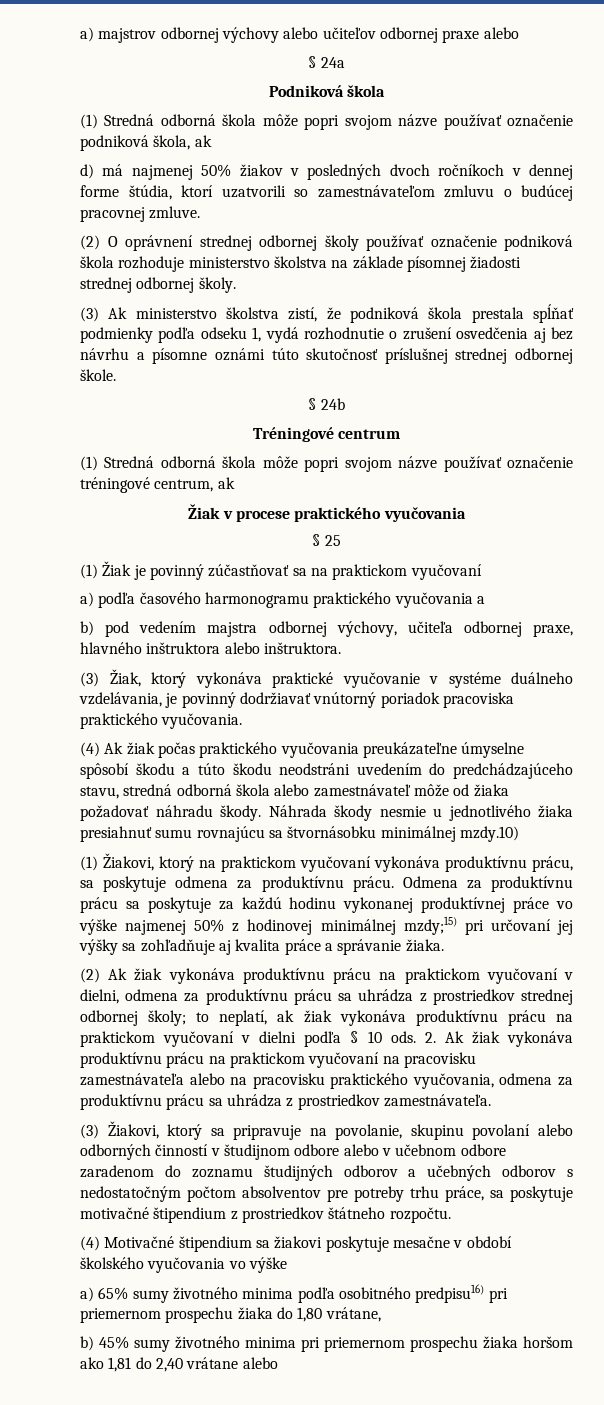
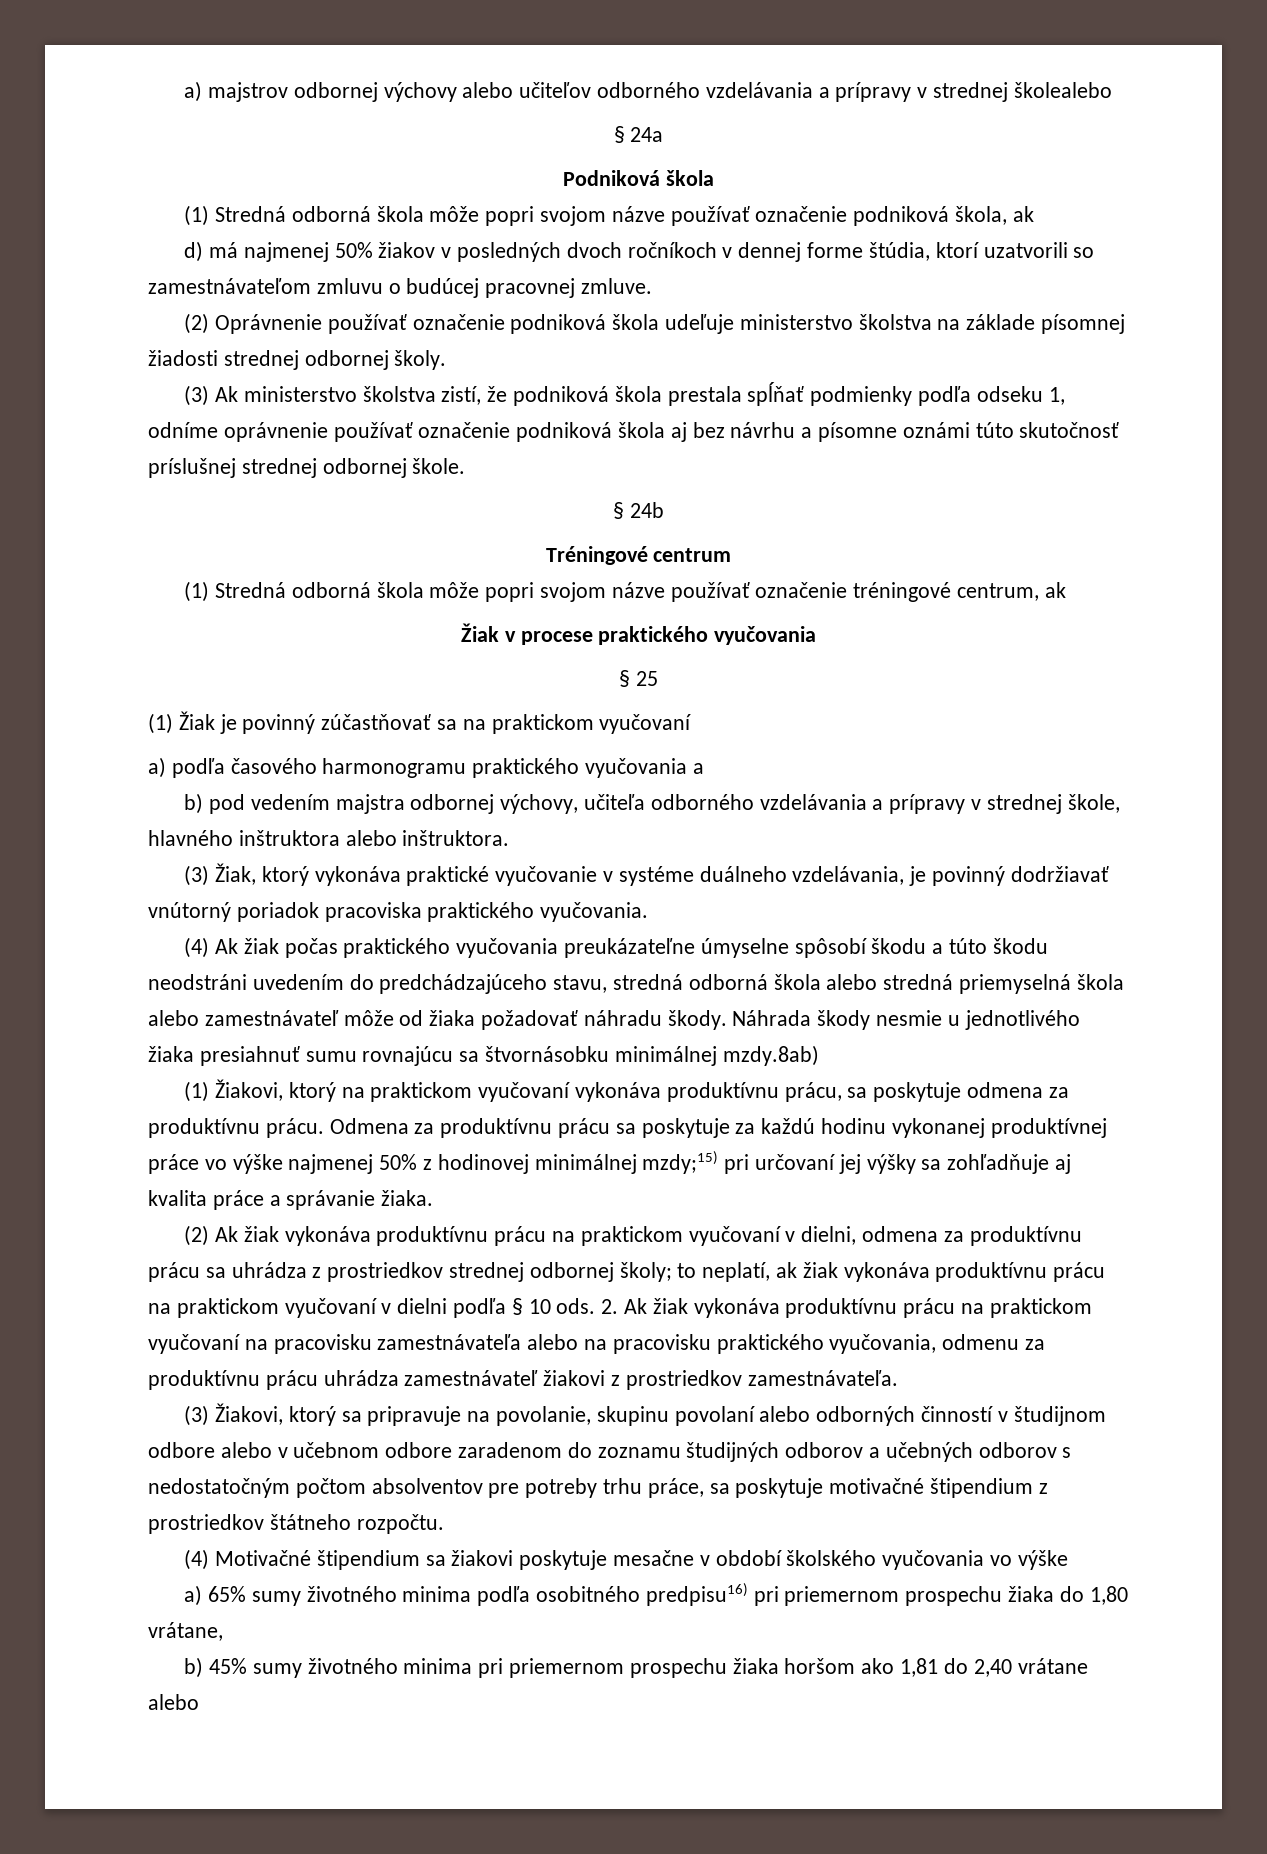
- a) majstrov odbornej výchovy alebo učiteľov odbornej praxe alebo
+ a) majstrov odbornej výchovy alebo učiteľov odborného vzdelávania a prípravy v strednej školealebo
- (2) O oprávnení strednej odbornej školy používať označenie podniková škola rozhoduje ministerstvo školstva na základe písomnej žiadosti strednej odbornej školy.
+ (2) Oprávnenie používať označenie podniková škola udeľuje ministerstvo školstva na základe písomnej žiadosti strednej odbornej školy.
- (3) Ak ministerstvo školstva zistí, že podniková škola prestala spĺňať podmienky podľa odseku 1, vydá rozhodnutie o zrušení osvedčenia aj bez návrhu a písomne oznámi túto skutočnosť príslušnej strednej odbornej škole.
+ (3) Ak ministerstvo školstva zistí, že podniková škola prestala spĺňať podmienky podľa odseku 1, odníme oprávnenie používať označenie podniková škola aj bez návrhu a písomne oznámi túto skutočnosť príslušnej strednej odbornej škole.
- b) pod vedením majstra odbornej výchovy, učiteľa odbornej praxe, hlavného inštruktora alebo inštruktora.
+ b) pod vedením majstra odbornej výchovy, učiteľa odborného vzdelávania a prípravy v strednej škole, hlavného inštruktora alebo inštruktora.
- (4) Ak žiak počas praktického vyučovania preukázateľne úmyselne spôsobí škodu a túto škodu neodstráni uvedením do predchádzajúceho stavu, stredná odborná škola alebo zamestnávateľ môže od žiaka požadovať náhradu škody.
+ (4) Ak žiak počas praktického vyučovania preukázateľne úmyselne spôsobí škodu a túto škodu neodstráni uvedením do predchádzajúceho stavu, stredná odborná škola alebo stredná priemyselná škola alebo zamestnávateľ môže od žiaka požadovať náhradu škody.
- Náhrada škody nesmie u jednotlivého žiaka presiahnuť sumu rovnajúcu sa štvornásobku minimálnej mzdy.10)
+ Náhrada škody nesmie u jednotlivého žiaka presiahnuť sumu rovnajúcu sa štvornásobku minimálnej mzdy.8ab)
- 2. Ak žiak vykonáva produktívnu prácu na praktickom vyučovaní na pracovisku zamestnávateľa alebo na pracovisku praktického vyučovania, odmena za produktívnu prácu sa uhrádza z prostriedkov zamestnávateľa.
+ 2. Ak žiak vykonáva produktívnu prácu na praktickom vyučovaní na pracovisku zamestnávateľa alebo na pracovisku praktického vyučovania, odmenu za produktívnu prácu uhrádza zamestnávateľ žiakovi z prostriedkov zamestnávateľa.

